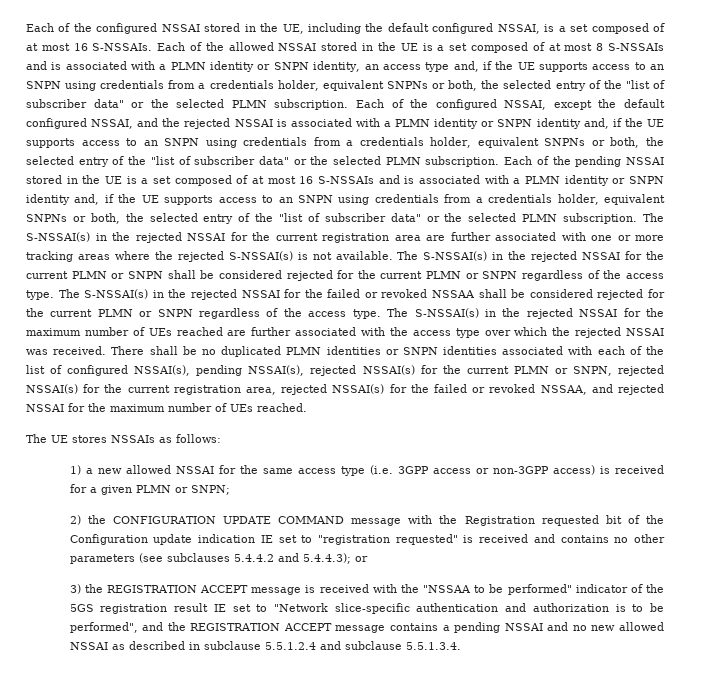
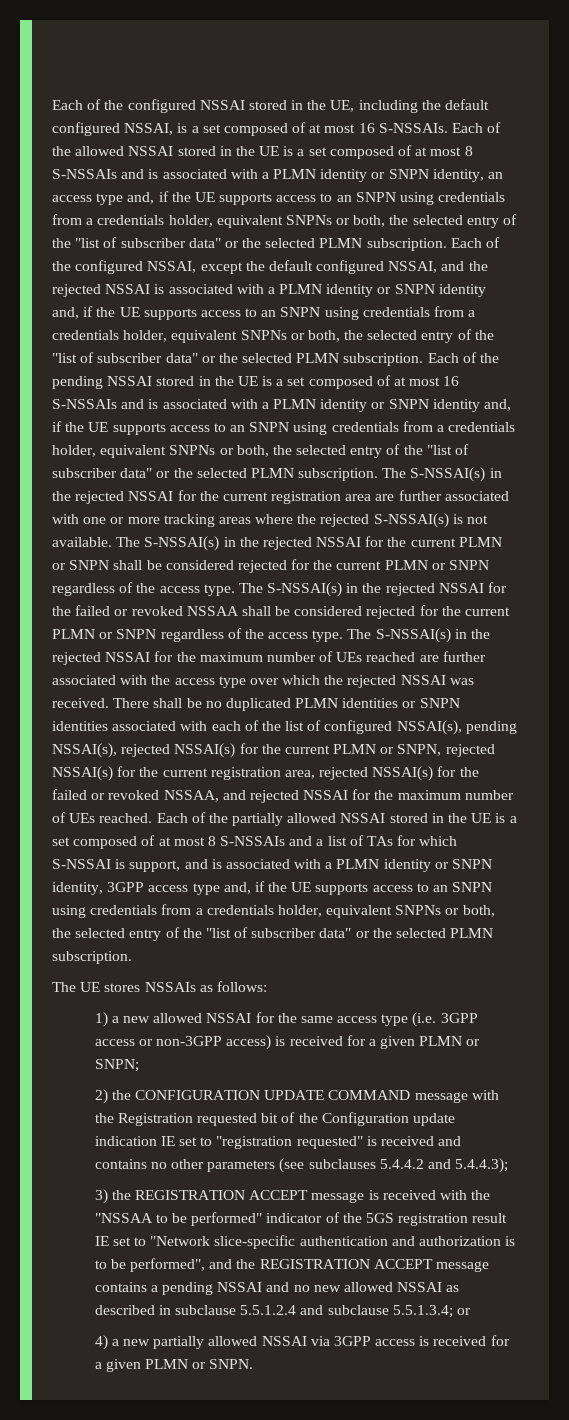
+ Each of the partially allowed NSSAI stored in the UE is a set composed of at most 8 S-NSSAIs and a list of TAs for which S-NSSAI is support, and is associated with a PLMN identity or SNPN identity, 3GPP access type and, if the UE supports access to an SNPN using credentials from a credentials holder, equivalent SNPNs or both, the selected entry of the "list of subscriber data" or the selected PLMN subscription.
- 2) the CONFIGURATION UPDATE COMMAND message with the Registration requested bit of the Configuration update indication IE set to "registration requested" is received and contains no other parameters (see subclauses 5.4.4.2 and 5.4.4.3); or
+ 2) the CONFIGURATION UPDATE COMMAND message with the Registration requested bit of the Configuration update indication IE set to "registration requested" is received and contains no other parameters (see subclauses 5.4.4.2 and 5.4.4.3);
- 3) the REGISTRATION ACCEPT message is received with the "NSSAA to be performed" indicator of the 5GS registration result IE set to "Network slice-specific authentication and authorization is to be performed", and the REGISTRATION ACCEPT message contains a pending NSSAI and no new allowed NSSAI as described in subclause 5.5.1.2.4 and subclause 5.5.1.3.4.
+ 3) the REGISTRATION ACCEPT message is received with the "NSSAA to be performed" indicator of the 5GS registration result IE set to "Network slice-specific authentication and authorization is to be performed", and the REGISTRATION ACCEPT message contains a pending NSSAI and no new allowed NSSAI as described in subclause 5.5.1.2.4 and subclause 5.5.1.3.4; or
+ 4) a new partially allowed NSSAI via 3GPP access is received for a given PLMN or SNPN.

